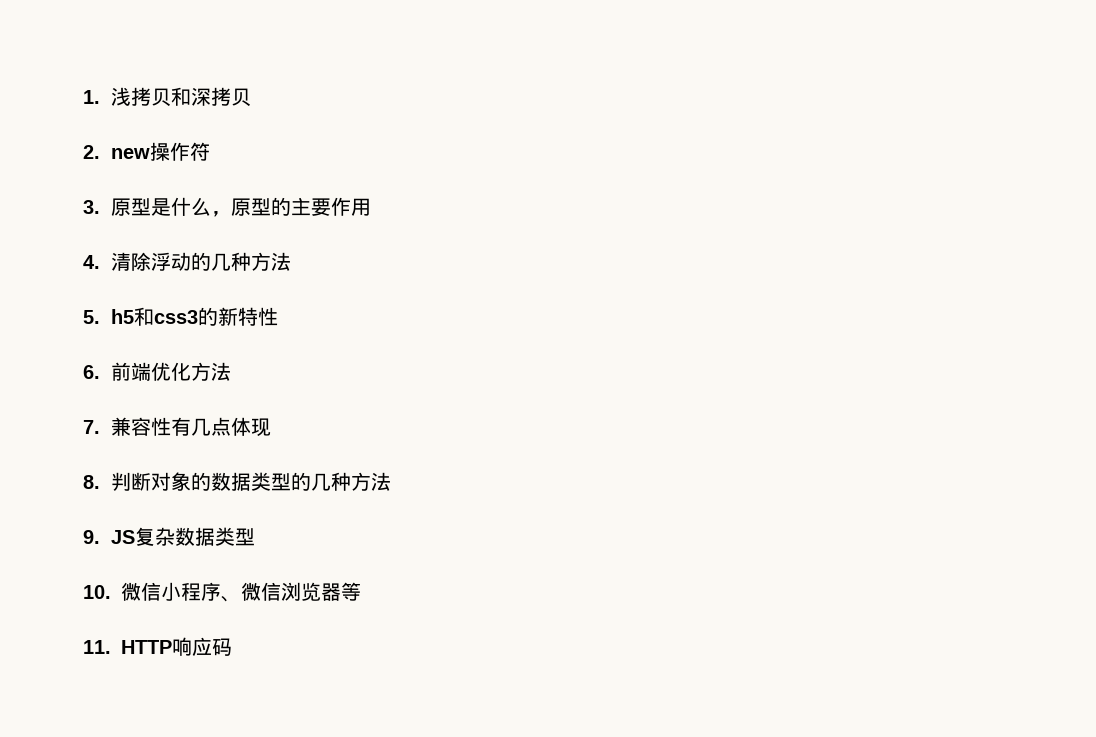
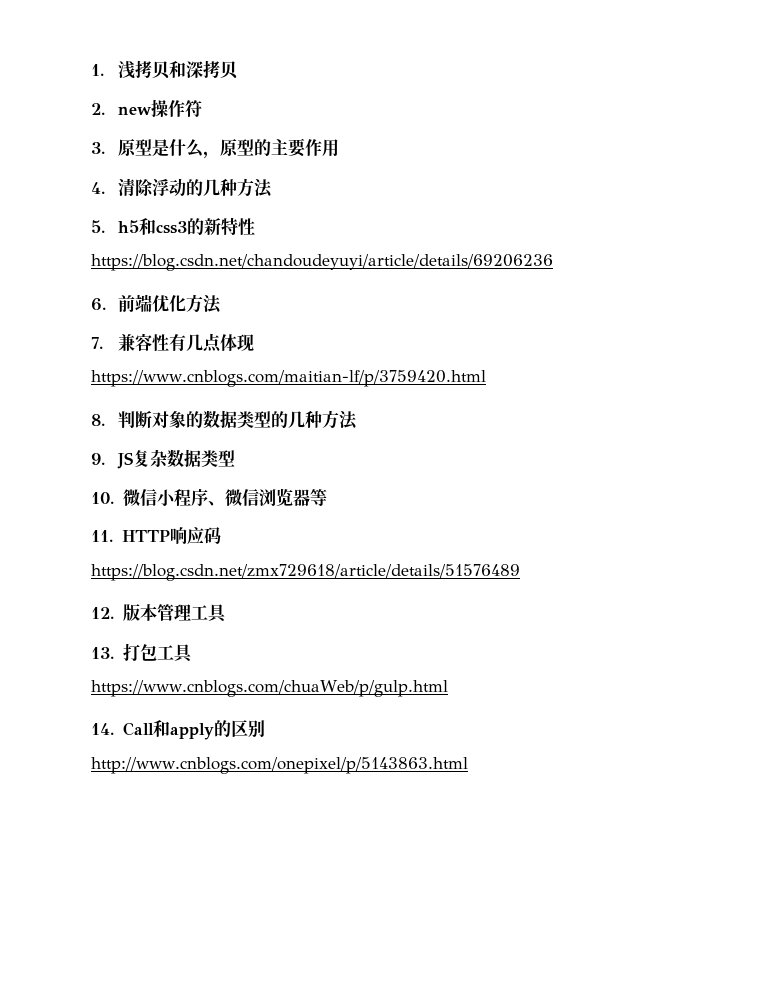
+ https://blog.csdn.net/chandoudeyuyi/article/details/69206236
+ https://www.cnblogs.com/maitian-lf/p/3759420.html
+ https://blog.csdn.net/zmx729618/article/details/51576489
+ 12.版本管理工具
+ 13.打包工具
+ https://www.cnblogs.com/chuaWeb/p/gulp.html
+ 14. Call和apply的区别
+ http://www.cnblogs.com/onepixel/p/5143863.html

